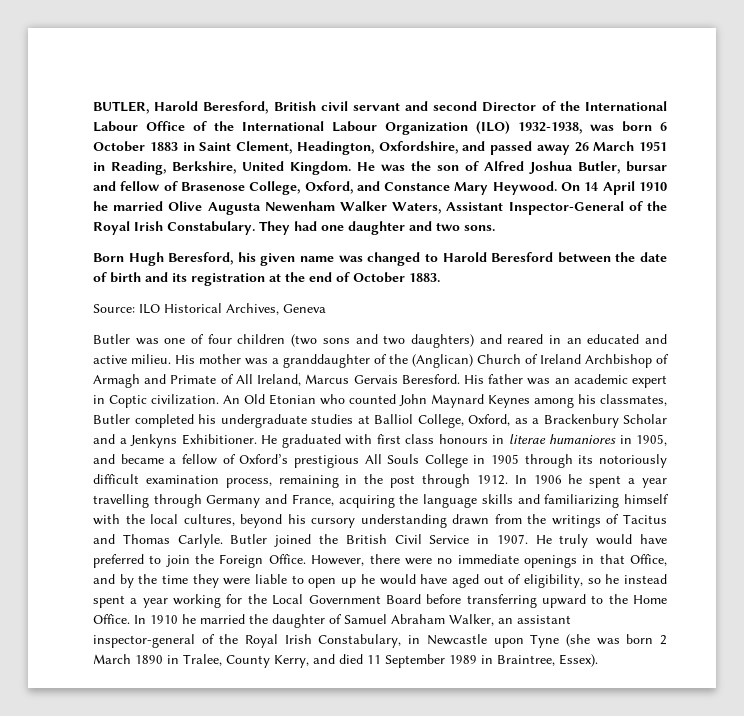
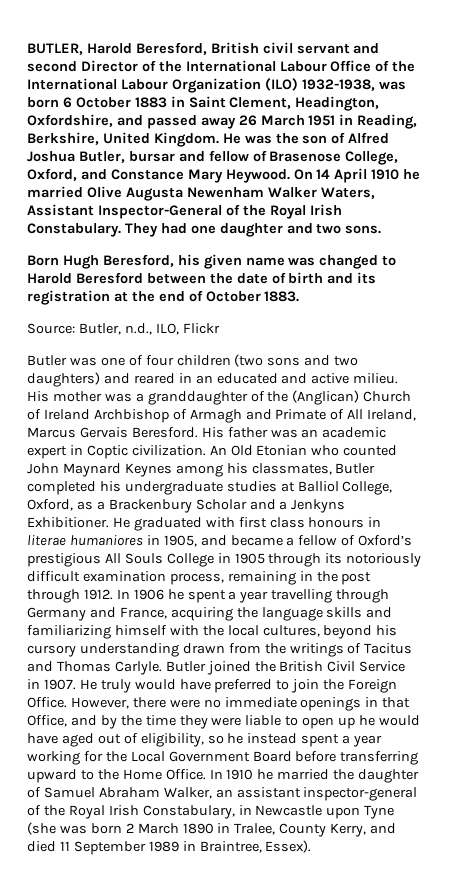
- Source: ILO Historical Archives, Geneva
+ Source: Butler, n.d., ILO, Flickr

